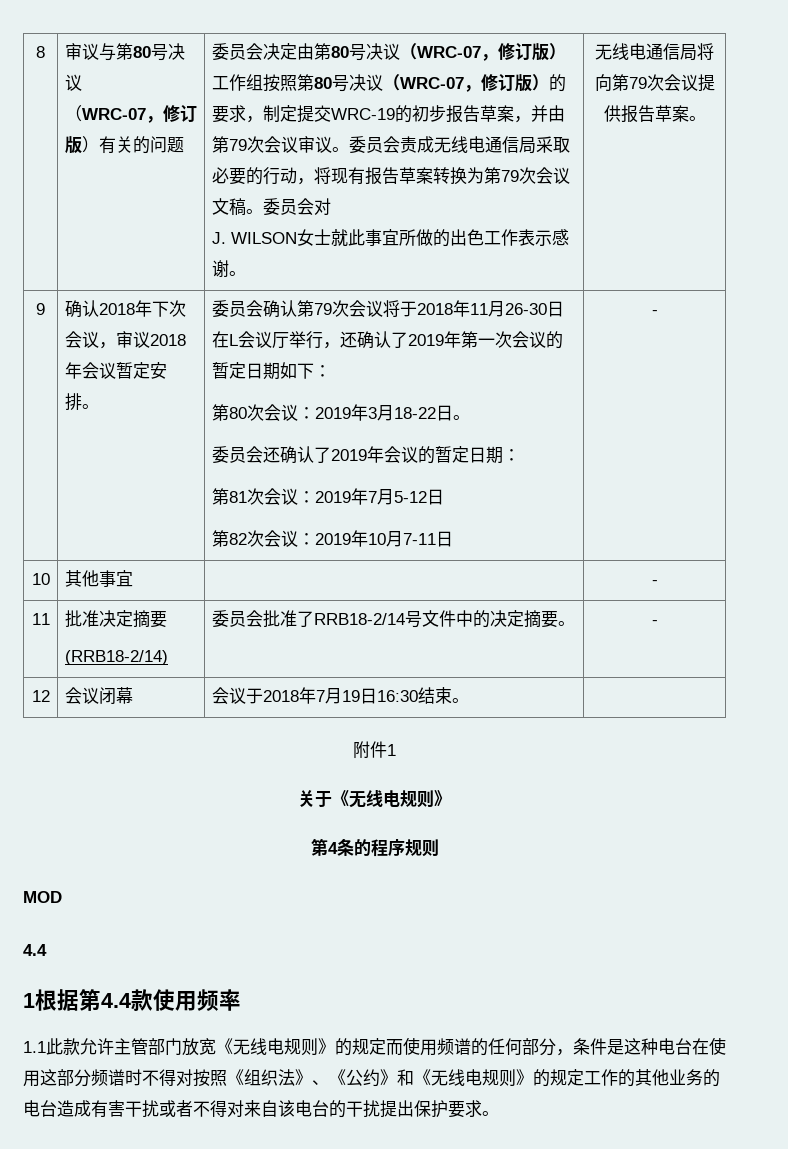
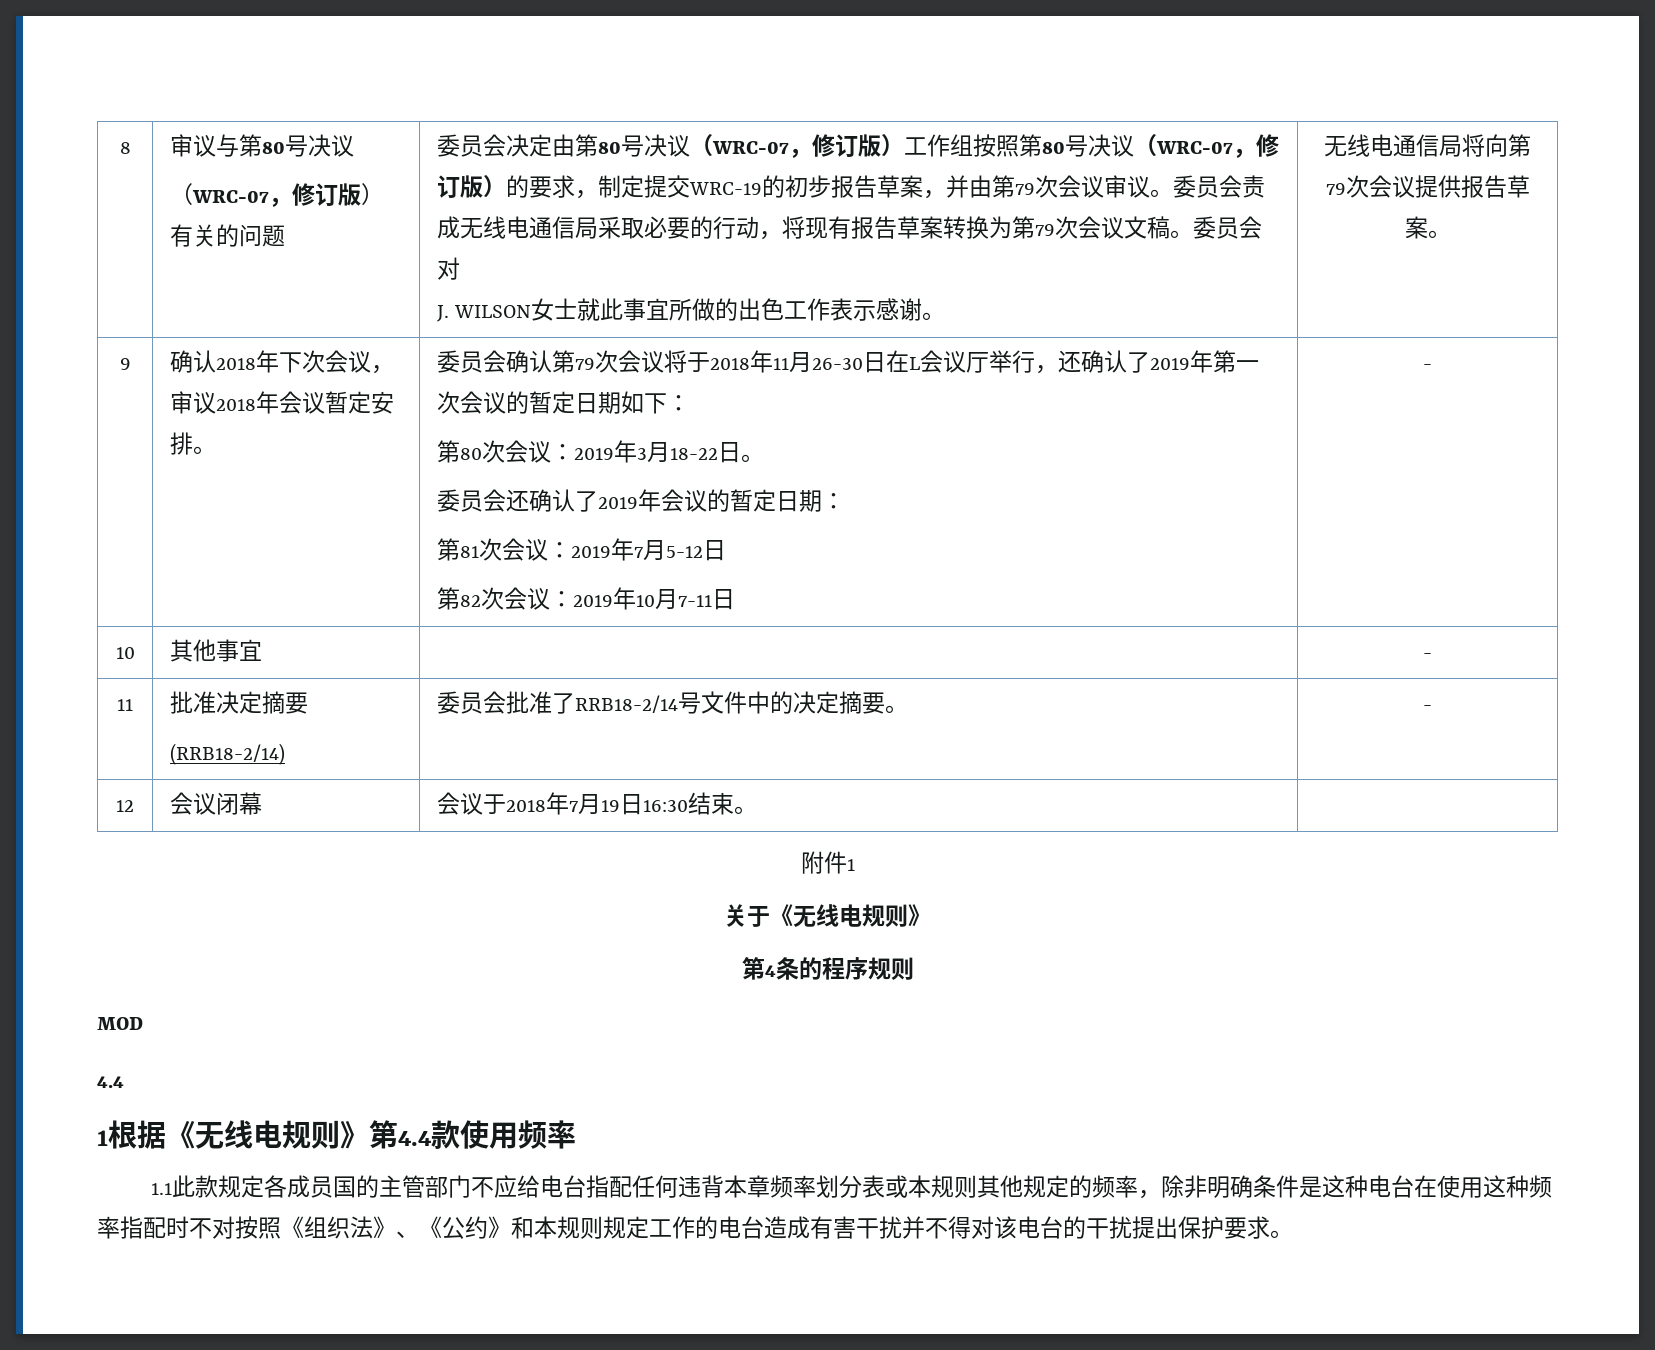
- 1根据第4.4款使用频率
+ 1根据《无线电规则》第4.4款使用频率
- 1.1此款允许主管部门放宽《无线电规则》的规定而使用频谱的任何部分，条件是这种电台在使用这部分频谱时不得对按照《组织法》、《公约》和《无线电规则》的规定工作的其他业务的电台造成有害干扰或者不得对来自该电台的干扰提出保护要求。
+ 1.1此款规定各成员国的主管部门不应给电台指配任何违背本章频率划分表或本规则其他规定的频率，除非明确条件是这种电台在使用这种频率指配时不对按照《组织法》、《公约》和本规则规定工作的电台造成有害干扰并不得对该电台的干扰提出保护要求。

